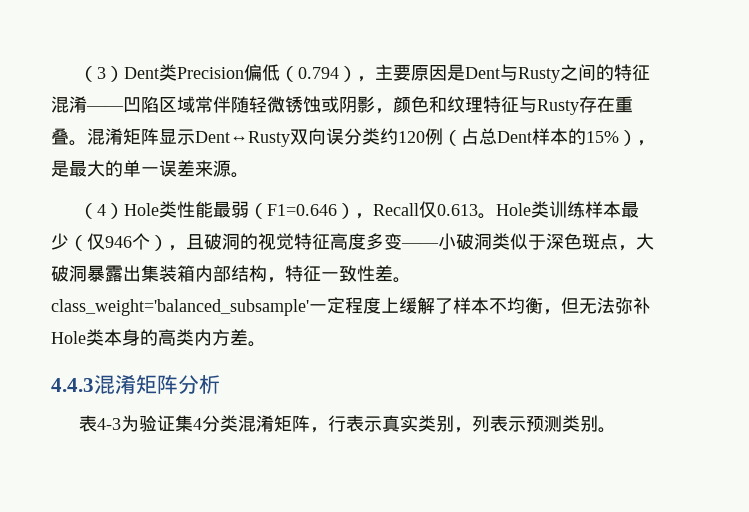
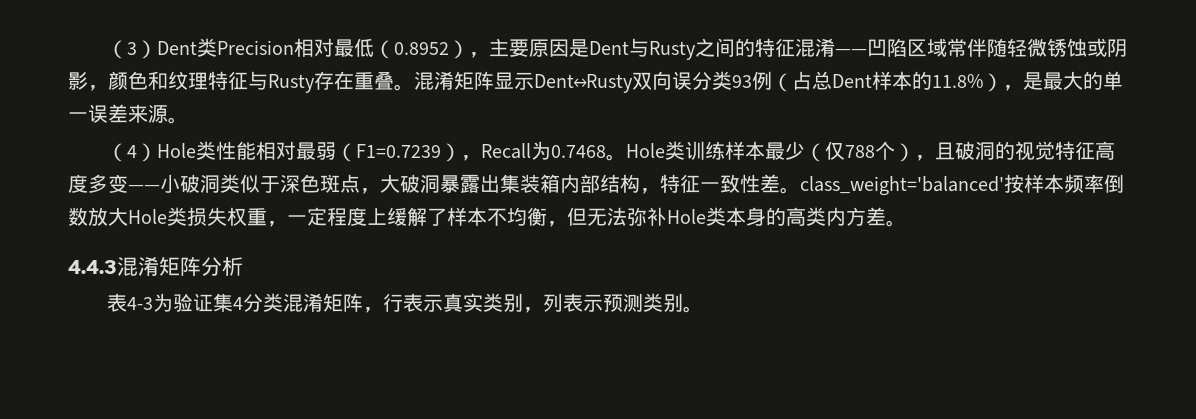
- （3）Dent类Precision偏低（0.794），主要原因是Dent与Rusty之间的特征混淆——凹陷区域常伴随轻微锈蚀或阴影，颜色和纹理特征与Rusty存在重叠。
+ （3）Dent类Precision相对最低（0.8952），主要原因是Dent与Rusty之间的特征混淆——凹陷区域常伴随轻微锈蚀或阴影，颜色和纹理特征与Rusty存在重叠。
- 混淆矩阵显示Dent↔Rusty双向误分类约120例（占总Dent样本的15%），是最大的单一误差来源。
+ 混淆矩阵显示Dent↔Rusty双向误分类93例（占总Dent样本的11.8%），是最大的单一误差来源。
- （4）Hole类性能最弱（F1=0.646），Recall仅0.613。
+ （4）Hole类性能相对最弱（F1=0.7239），Recall为0.7468。
- Hole类训练样本最少（仅946个），且破洞的视觉特征高度多变——小破洞类似于深色斑点，大破洞暴露出集装箱内部结构，特征一致性差。class_weight='balanced_subsample'一定程度上缓解了样本不均衡，但无法弥补Hole类本身的高类内方差。
+ Hole类训练样本最少（仅788个），且破洞的视觉特征高度多变——小破洞类似于深色斑点，大破洞暴露出集装箱内部结构，特征一致性差。class_weight='balanced'按样本频率倒数放大Hole类损失权重，一定程度上缓解了样本不均衡，但无法弥补Hole类本身的高类内方差。

